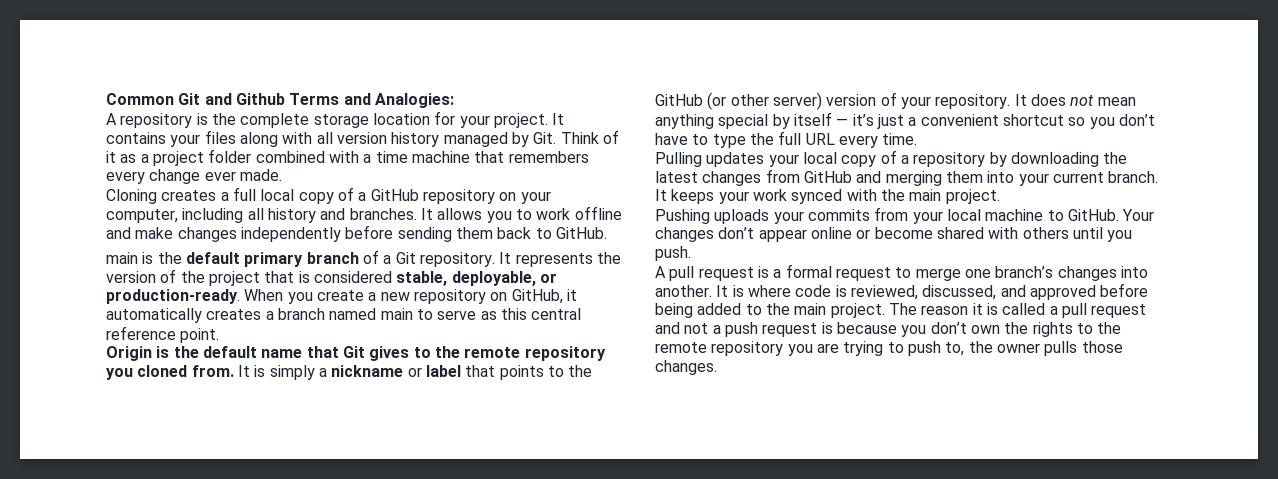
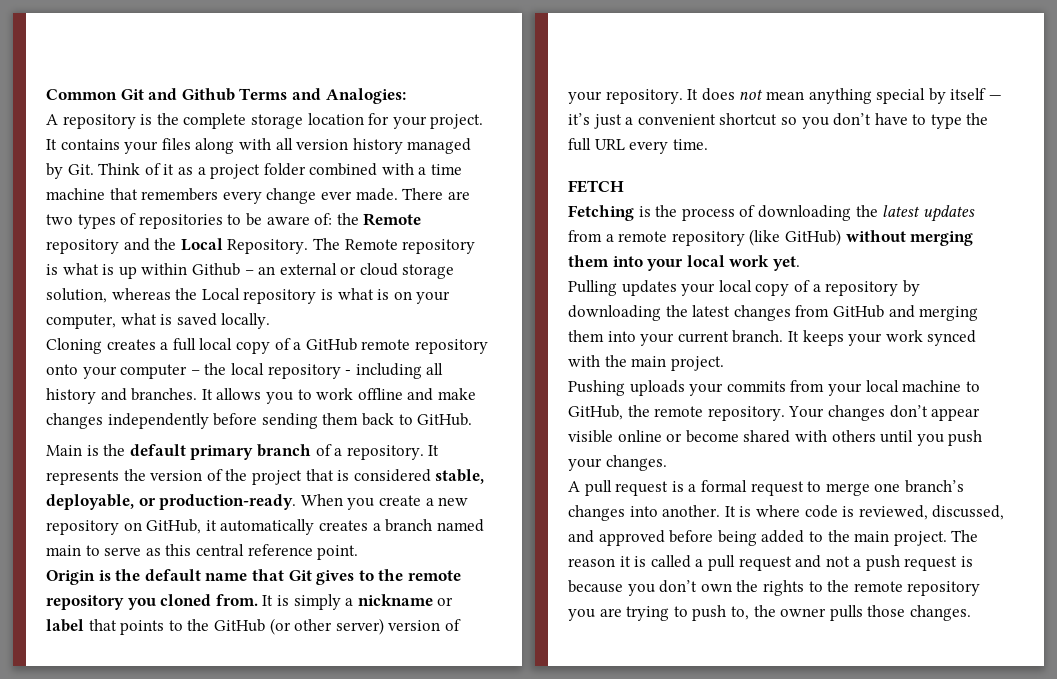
+ There are two types of repositories to be aware of: the Remote repository and the Local Repository. The Remote repository is what is up within Github – an external or cloud storage solution, whereas the Local repository is what is on your computer, what is saved locally.
- Cloning creates a full local copy of a GitHub repository on your computer, including all history and branches.
+ Cloning creates a full local copy of a GitHub remote repository onto your computer – the local repository - including all history and branches.
- main is the default primary branch of a Git repository.
+ Main is the default primary branch of a repository.
+ FETCH
+ Fetching is the process of downloading the latest updates from a remote repository (like GitHub) without merging them into your local work yet.
- Pushing uploads your commits from your local machine to GitHub.
+ Pushing uploads your commits from your local machine to GitHub, the remote repository.
- Your changes don’t appear online or become shared with others until you push.
+ Your changes don’t appear visible online or become shared with others until you push your changes.

